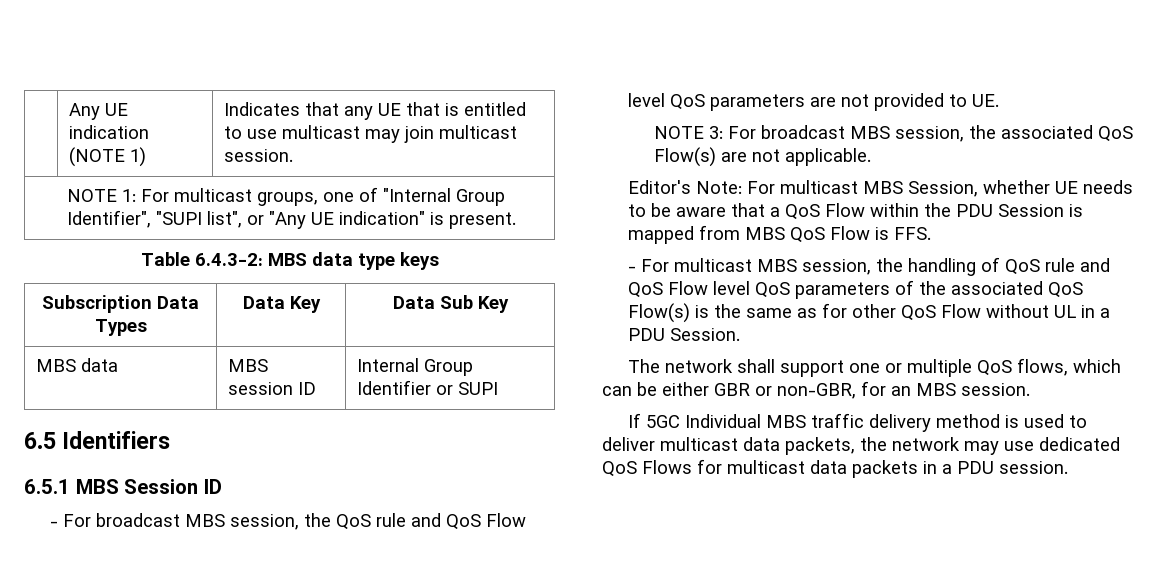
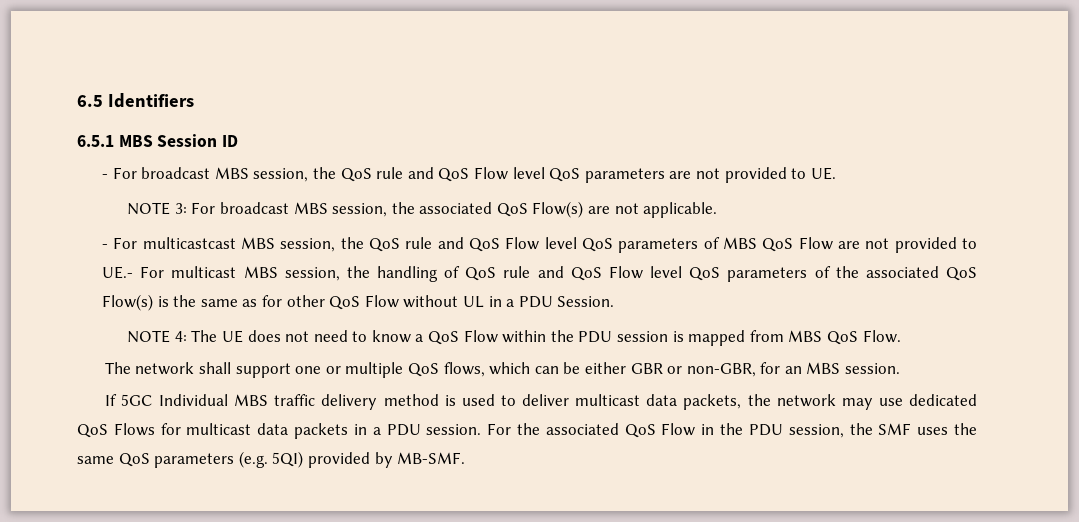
- | Any UE indication (NOTE 1) | Indicates that any UE that is entitled to use multicast may join multicast session.
- NOTE 1: For multicast groups, one of "Internal Group Identifier", "SUPI list", or "Any UE indication" is present.
- Table 6.4.3-2: MBS data type keys
- Subscription Data Types | Data Key | Data Sub Key
- MBS data | MBS session ID | Internal Group Identifier or SUPI
- Editor's Note: For multicast MBS Session, whether UE needs to be aware that a QoS Flow within the PDU Session is mapped from MBS QoS Flow is FFS.
- - For multicast MBS session, the handling of QoS rule and QoS Flow level QoS parameters of the associated QoS Flow(s) is the same as for other QoS Flow without UL in a PDU Session.
+ - For multicastcast MBS session, the QoS rule and QoS Flow level QoS parameters of MBS QoS Flow are not provided to UE.- For multicast MBS session, the handling of QoS rule and QoS Flow level QoS parameters of the associated QoS Flow(s) is the same as for other QoS Flow without UL in a PDU Session.
+ NOTE 4: The UE does not need to know a QoS Flow within the PDU session is mapped from MBS QoS Flow.
+ For the associated QoS Flow in the PDU session, the SMF uses the same QoS parameters (e.g. 5QI) provided by MB-SMF.

